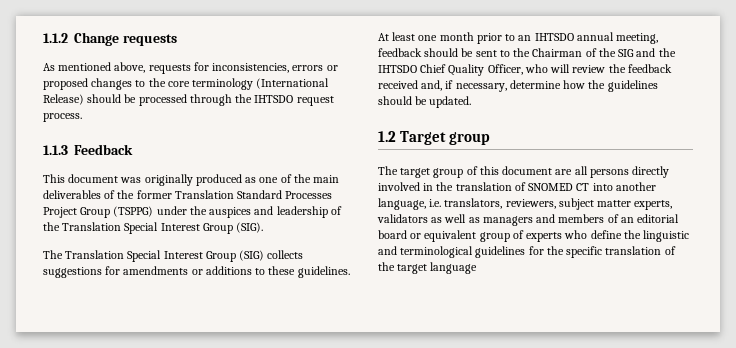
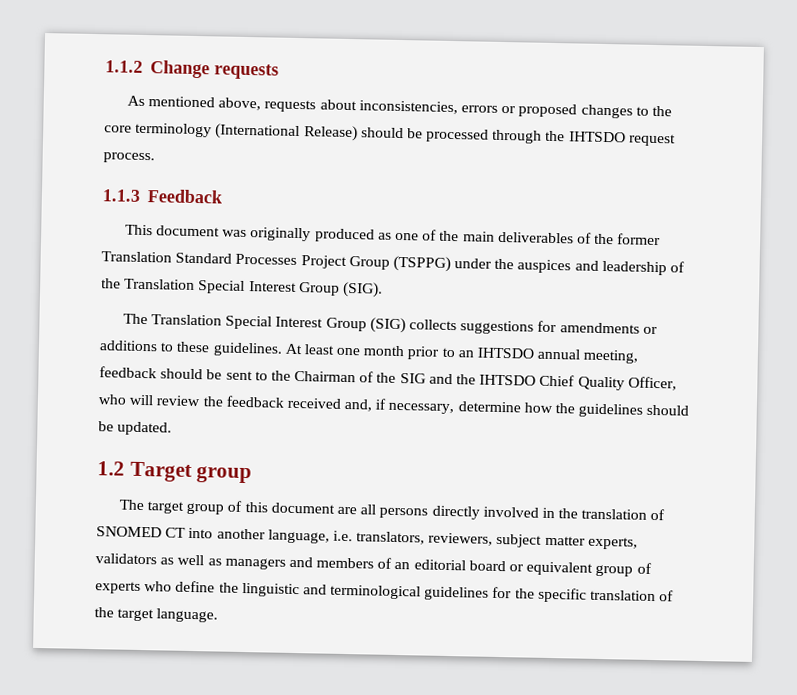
- As mentioned above, requests for inconsistencies, errors or proposed changes to the core terminology (International Release) should be processed through the IHTSDO request process.
+ As mentioned above, requests about inconsistencies, errors or proposed changes to the core terminology (International Release) should be processed through the IHTSDO request process.
- The target group of this document are all persons directly involved in the translation of SNOMED CT into another language, i.e. translators, reviewers, subject matter experts, validators as well as managers and members of an editorial board or equivalent group of experts who define the linguistic and terminological guidelines for the specific translation of the target language
+ The target group of this document are all persons directly involved in the translation of SNOMED CT into another language, i.e. translators, reviewers, subject matter experts, validators as well as managers and members of an editorial board or equivalent group of experts who define the linguistic and terminological guidelines for the specific translation of the target language.

